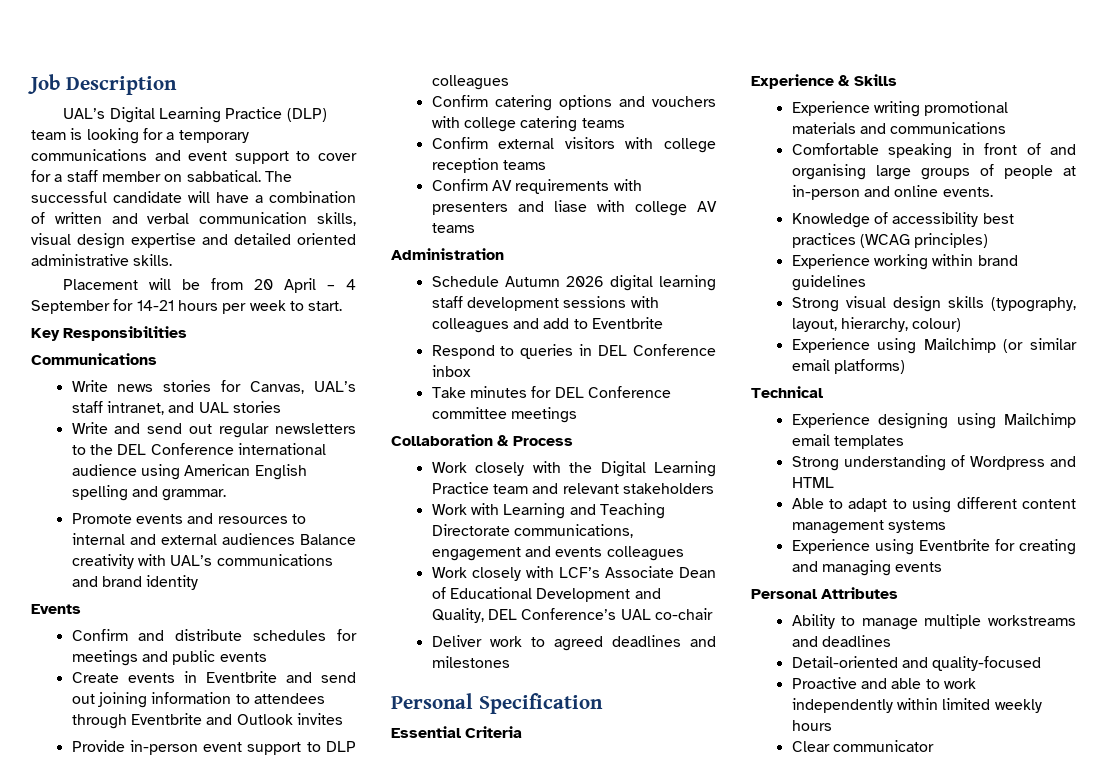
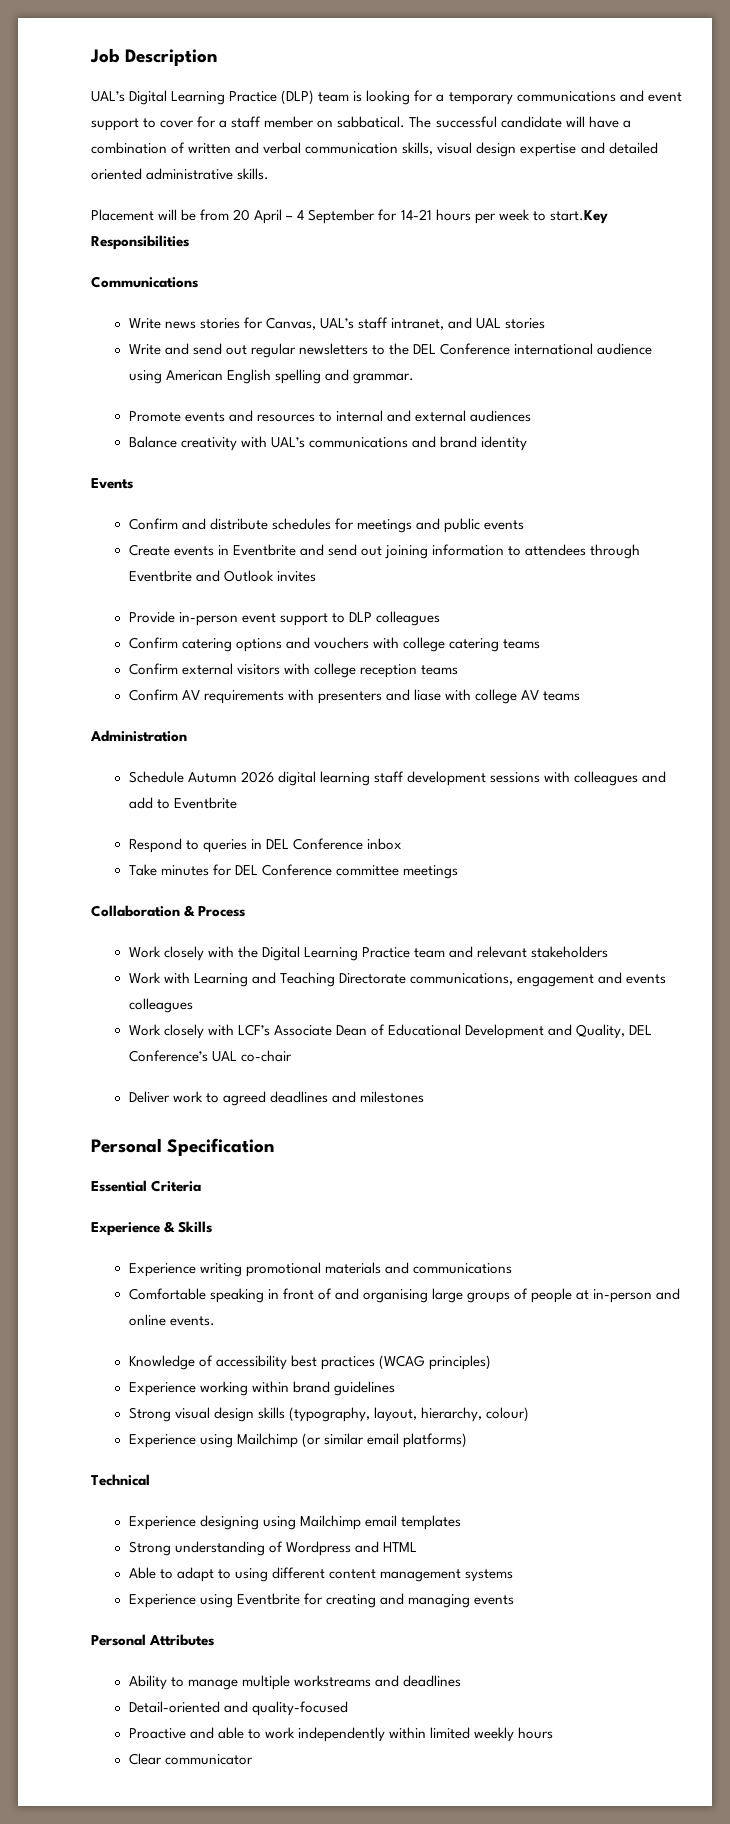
- Placement will be from 20 April – 4 September for 14-21 hours per week to start.
- Key Responsibilities
+ Placement will be from 20 April – 4 September for 14-21 hours per week to start.Key Responsibilities
- Promote events and resources to internal and external audiences Balance creativity with UAL’s communications and brand identity
+ Promote events and resources to internal and external audiences
+ Balance creativity with UAL’s communications and brand identity

